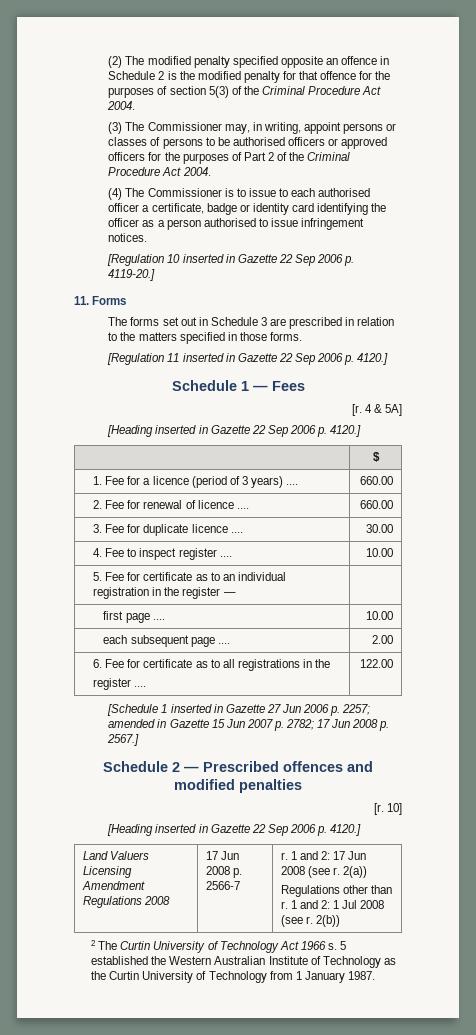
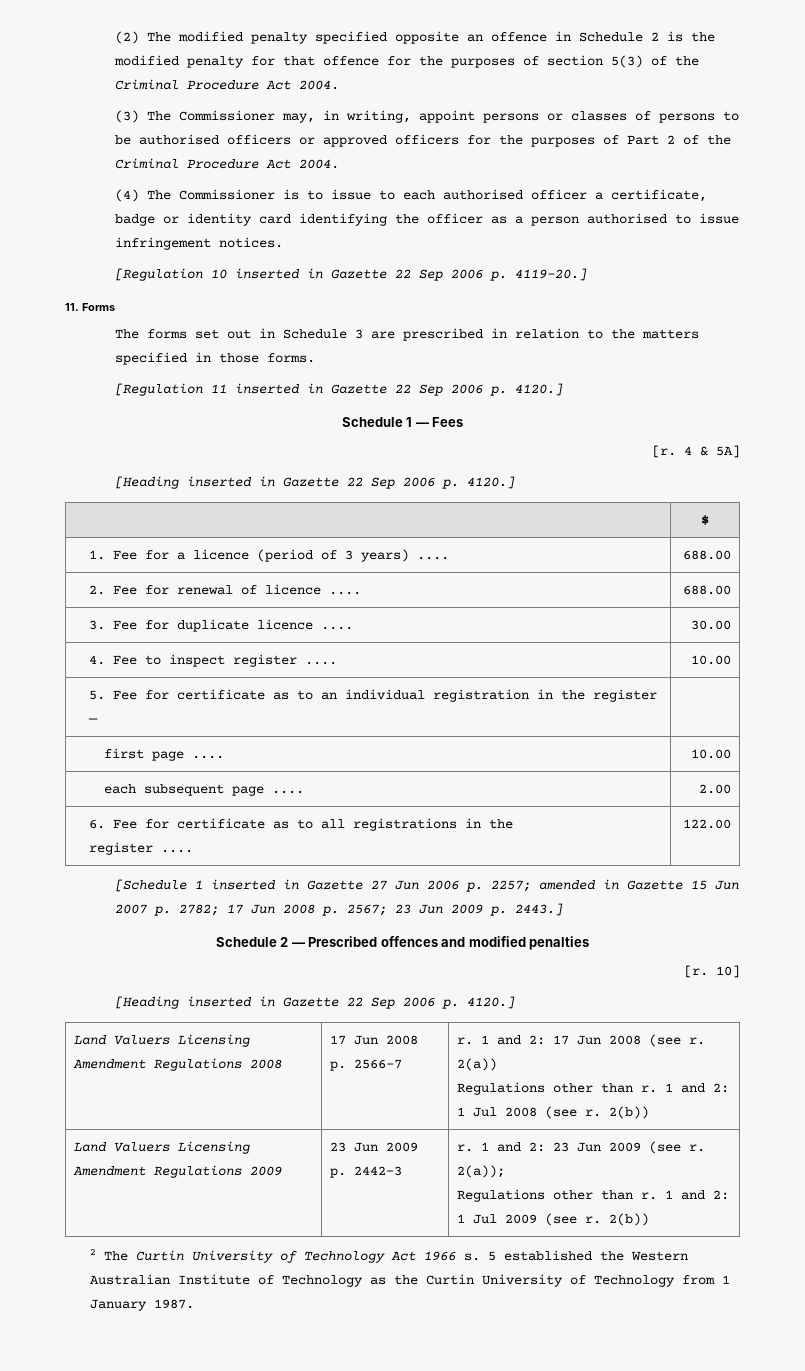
- 1. Fee for a licence (period of 3 years) .... | 660.00
+ 1. Fee for a licence (period of 3 years) .... | 688.00
- 2. Fee for renewal of licence .... | 660.00
+ 2. Fee for renewal of licence .... | 688.00
- [Schedule 1 inserted in Gazette 27 Jun 2006 p. 2257; amended in Gazette 15 Jun 2007 p. 2782; 17 Jun 2008 p. 2567.]
+ [Schedule 1 inserted in Gazette 27 Jun 2006 p. 2257; amended in Gazette 15 Jun 2007 p. 2782; 17 Jun 2008 p. 2567; 23 Jun 2009 p. 2443.]
+ Land Valuers Licensing Amendment Regulations 2009 | 23 Jun 2009 p. 2442-3 | r. 1 and 2: 23 Jun 2009 (see r. 2(a));
+ Regulations other than r. 1 and 2: 1 Jul 2009 (see r. 2(b))

